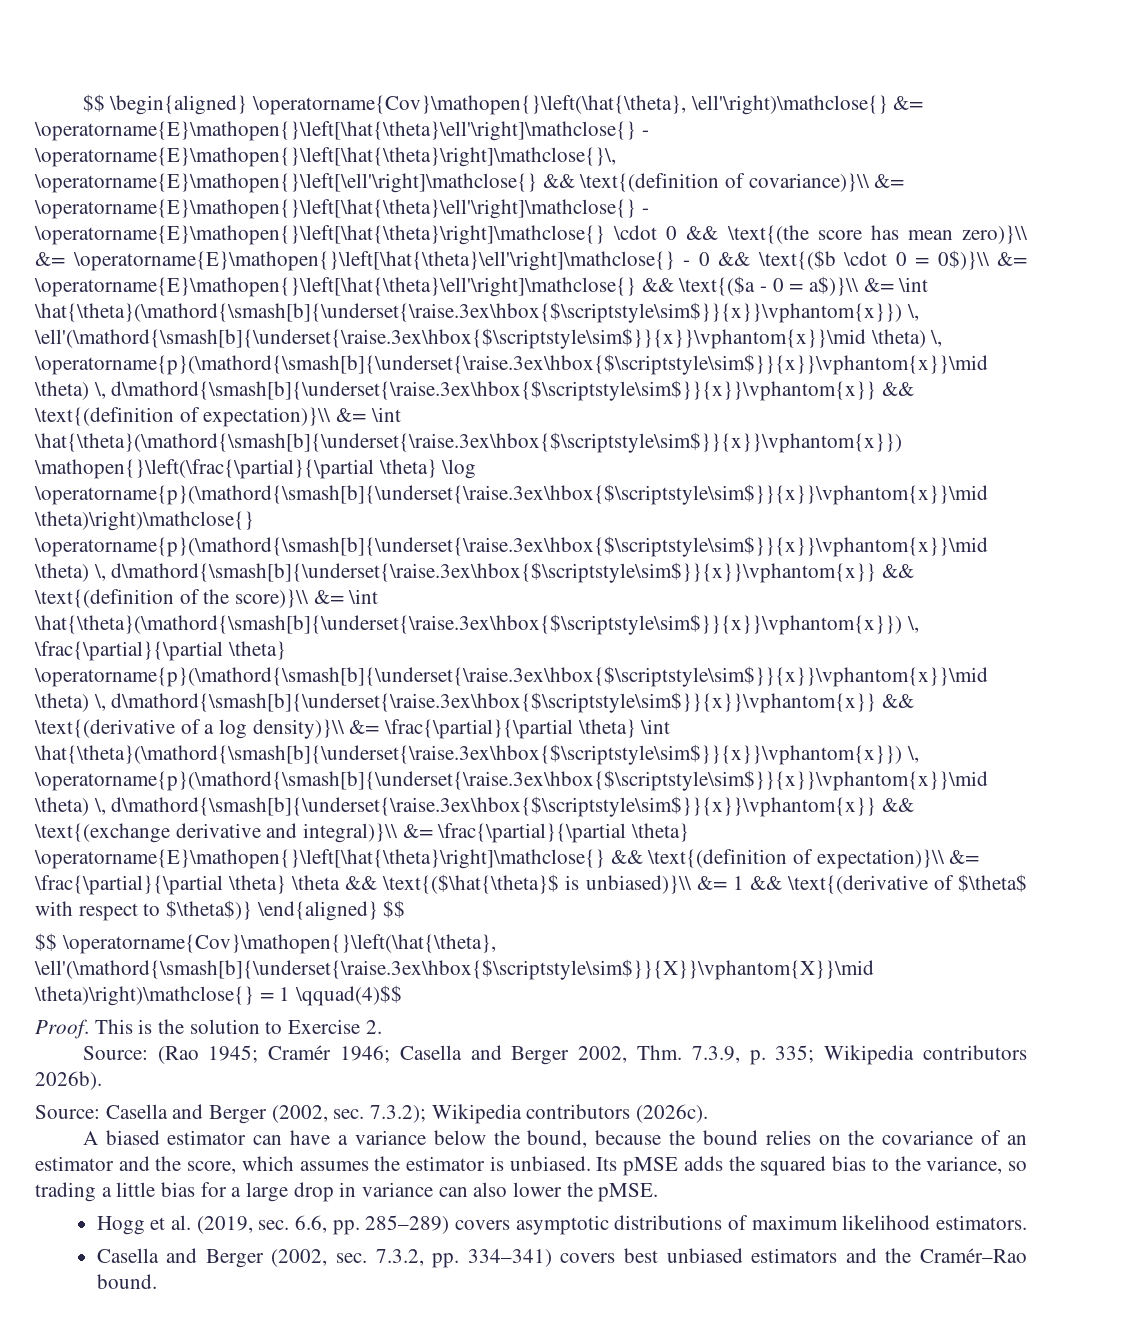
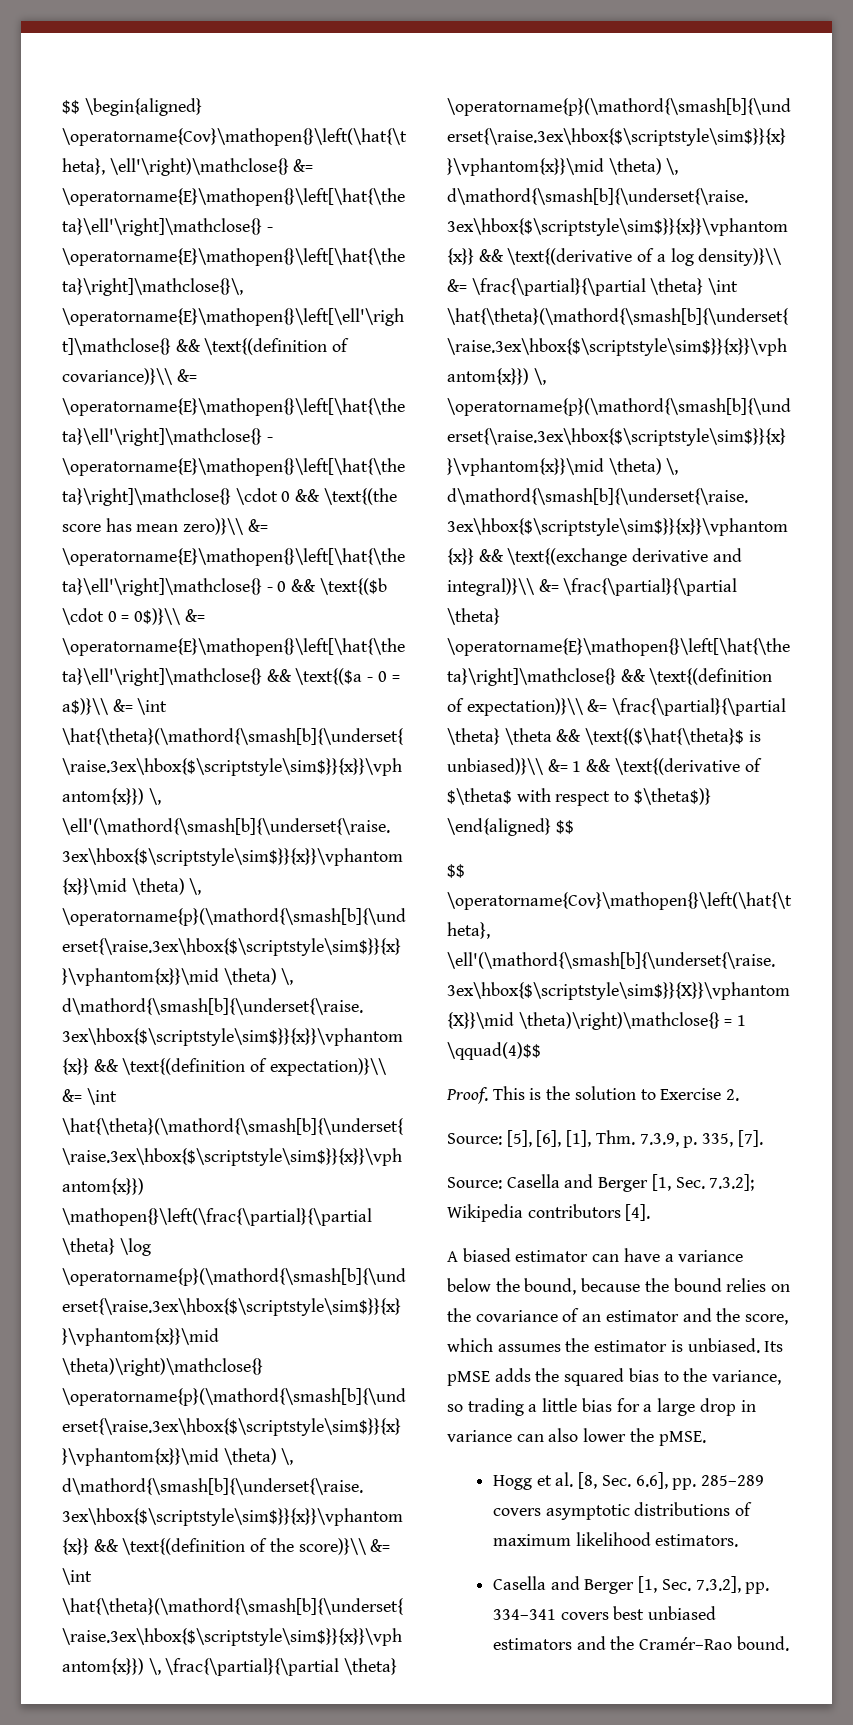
- Source: (Rao 1945; Cramér 1946; Casella and Berger 2002, Thm. 7.3.9, p. 335; Wikipedia contributors 2026b).
+ Source: [5], [6], [1], Thm. 7.3.9, p. 335, [7].
- Source: Casella and Berger (2002, sec. 7.3.2); Wikipedia contributors (2026c).
+ Source: Casella and Berger [1, Sec. 7.3.2]; Wikipedia contributors [4].
- Hogg et al. (2019, sec. 6.6, pp. 285–289) covers asymptotic distributions of maximum likelihood estimators.
+ Hogg et al. [8, Sec. 6.6], pp. 285–289 covers asymptotic distributions of maximum likelihood estimators.
- Casella and Berger (2002, sec. 7.3.2, pp. 334–341) covers best unbiased estimators and the Cramér–Rao bound.
+ Casella and Berger [1, Sec. 7.3.2], pp. 334–341 covers best unbiased estimators and the Cramér–Rao bound.

